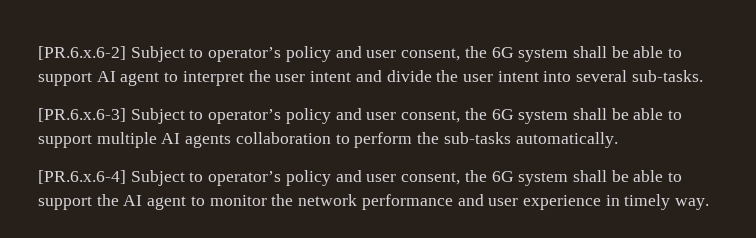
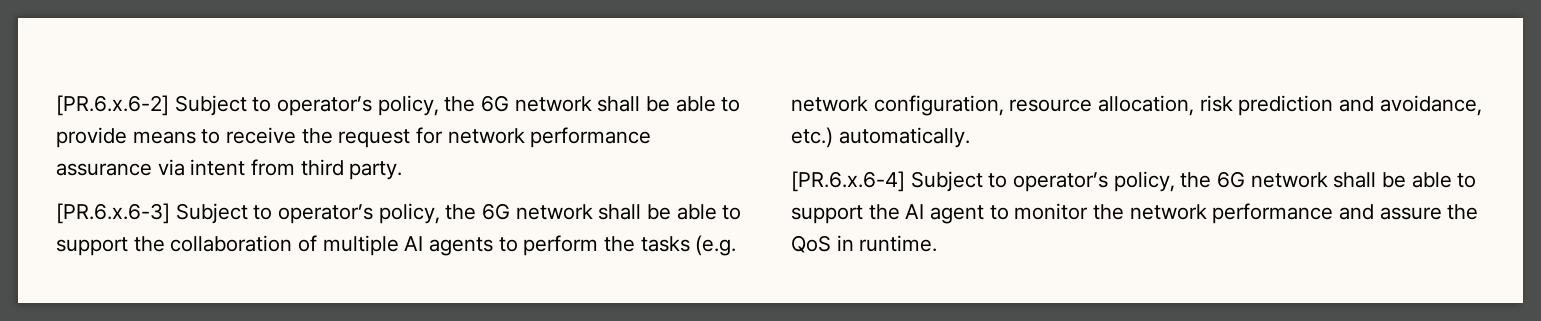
- [PR.6.x.6-2] Subject to operator’s policy and user consent, the 6G system shall be able to support AI agent to interpret the user intent and divide the user intent into several sub-tasks.
- [PR.6.x.6-3] Subject to operator’s policy and user consent, the 6G system shall be able to support multiple AI agents collaboration to perform the sub-tasks automatically.
+ [PR.6.x.6-2] Subject to operator’s policy, the 6G network shall be able to provide means to receive the request for network performance assurance via intent from third party.
+ [PR.6.x.6-3] Subject to operator’s policy, the 6G network shall be able to support the collaboration of multiple AI agents to perform the tasks (e.g. network configuration, resource allocation, risk prediction and avoidance, etc.) automatically.
- [PR.6.x.6-4] Subject to operator’s policy and user consent, the 6G system shall be able to support the AI agent to monitor the network performance and user experience in timely way.
+ [PR.6.x.6-4] Subject to operator’s policy, the 6G network shall be able to support the AI agent to monitor the network performance and assure the QoS in runtime.

